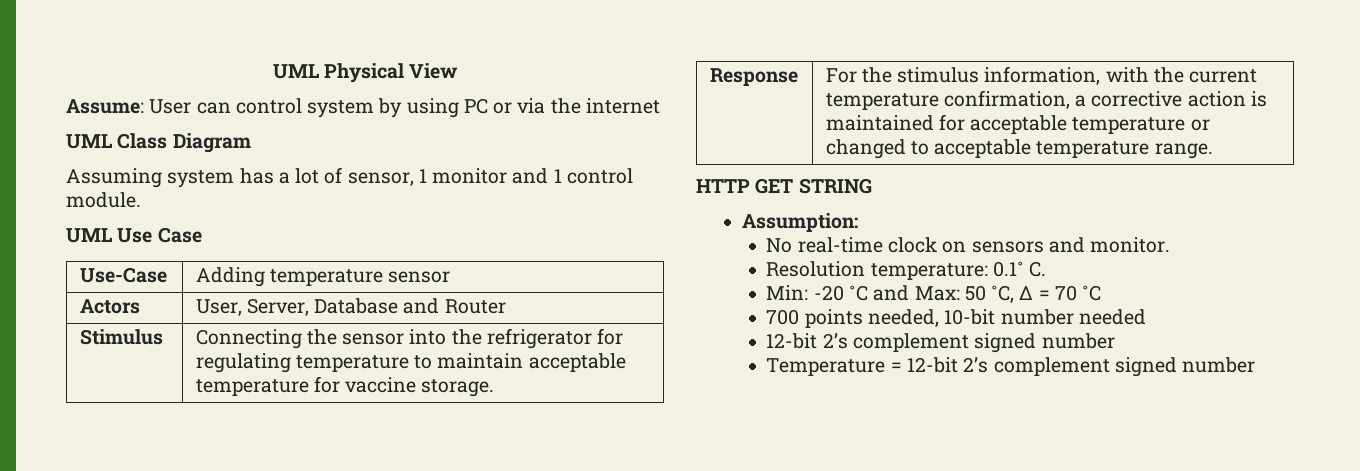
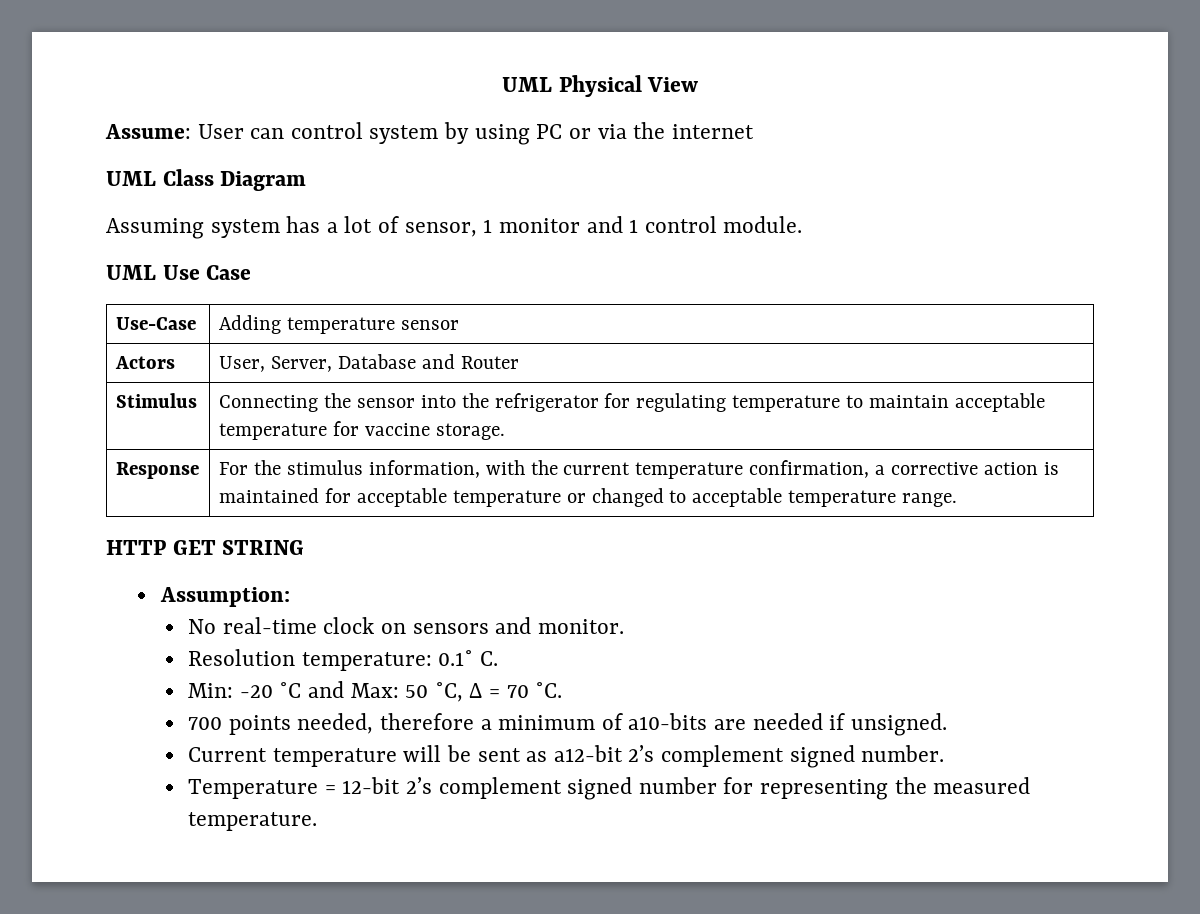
- Min: -20 ˚C and Max: 50 ˚C, Δ = 70 ˚C
+ Min: -20 ˚C and Max: 50 ˚C, Δ = 70 ˚C.
- 700 points needed, 10-bit number needed
- 12-bit 2’s complement signed number
+ 700 points needed, therefore a minimum of a10-bits are needed if unsigned.
+ Current temperature will be sent as a12-bit 2’s complement signed number.
- Temperature = 12-bit 2’s complement signed number
+ Temperature = 12-bit 2’s complement signed number for representing the measured temperature.

